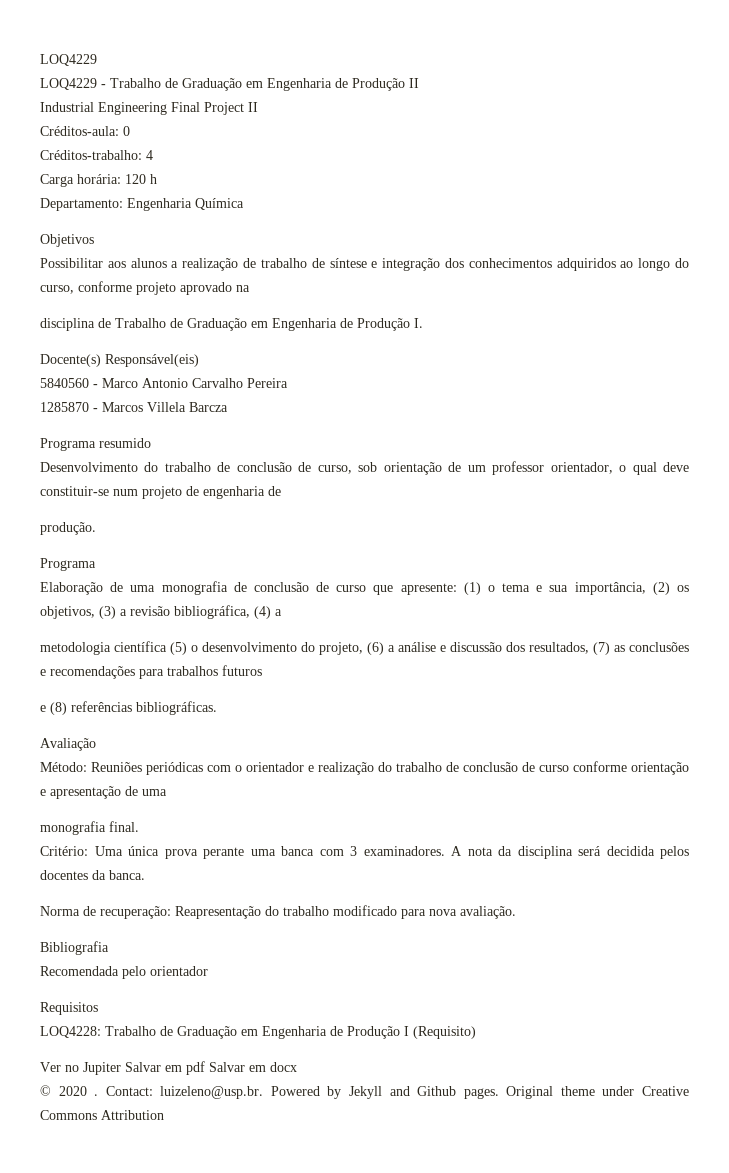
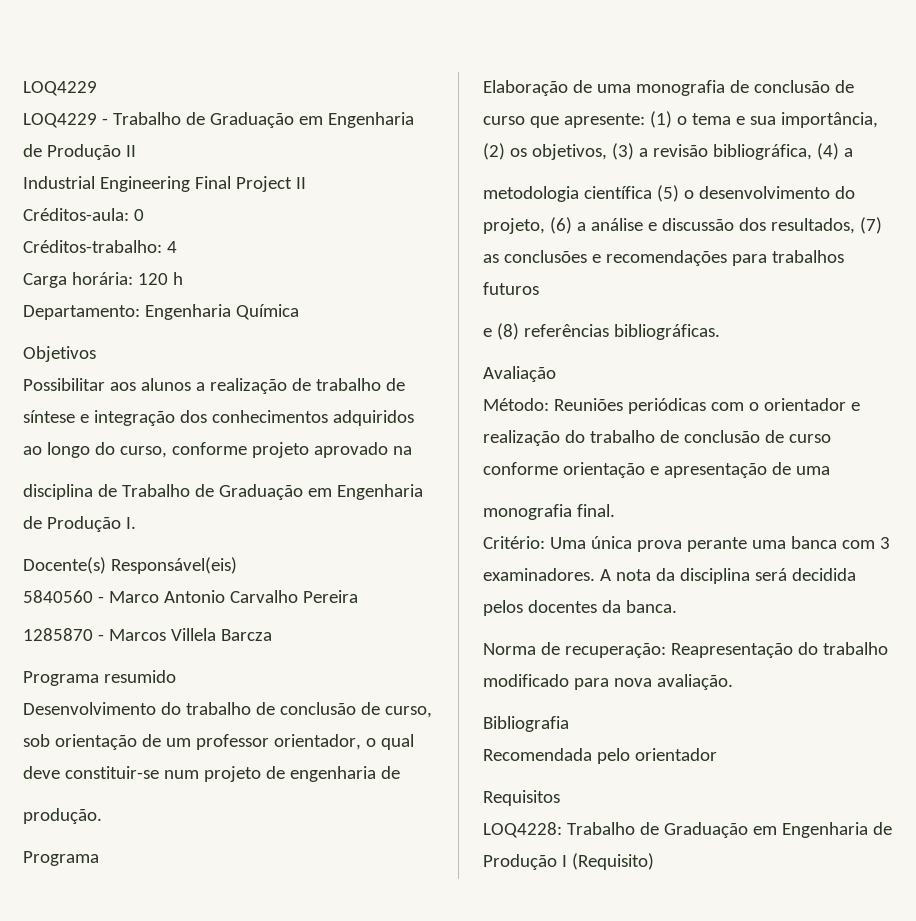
- Ver no Jupiter Salvar em pdf Salvar em docx
- © 2020 . Contact: luizeleno@usp.br. Powered by Jekyll and Github pages. Original theme under Creative Commons Attribution

